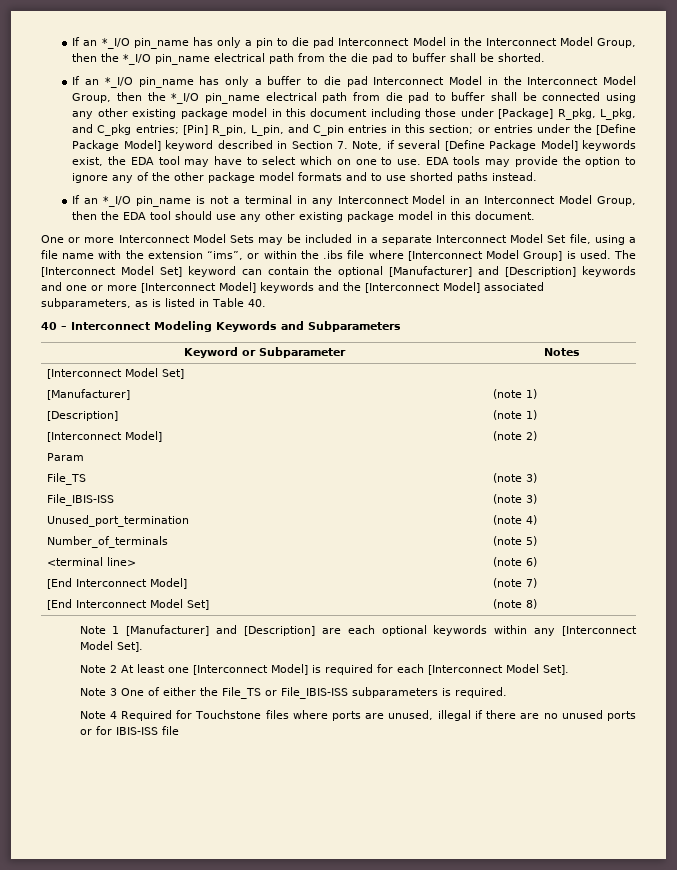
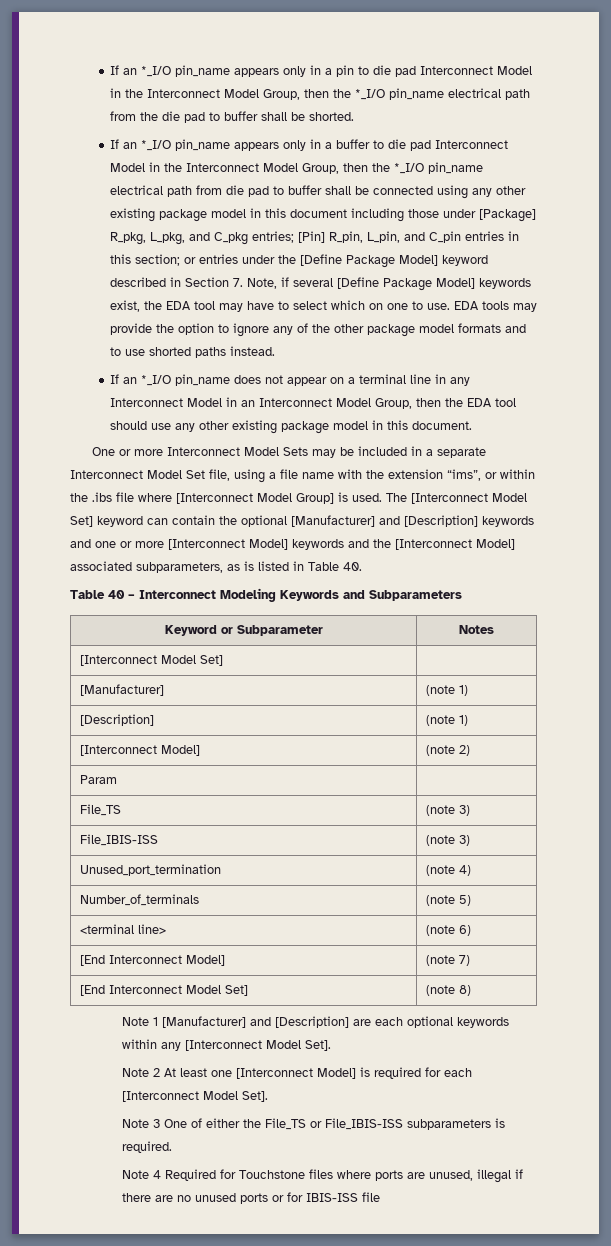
- If an *_I/O pin_name has only a pin to die pad Interconnect Model in the Interconnect Model Group, then the *_I/O pin_name electrical path from the die pad to buffer shall be shorted.
+ If an *_I/O pin_name appears only in a pin to die pad Interconnect Model in the Interconnect Model Group, then the *_I/O pin_name electrical path from the die pad to buffer shall be shorted.
- If an *_I/O pin_name has only a buffer to die pad Interconnect Model in the Interconnect Model Group, then the *_I/O pin_name electrical path from die pad to buffer shall be connected using any other existing package model in this document including those under [Package] R_pkg, L_pkg, and C_pkg entries;
+ If an *_I/O pin_name appears only in a buffer to die pad Interconnect Model in the Interconnect Model Group, then the *_I/O pin_name electrical path from die pad to buffer shall be connected using any other existing package model in this document including those under [Package] R_pkg, L_pkg, and C_pkg entries;
- If an *_I/O pin_name is not a terminal in any Interconnect Model in an Interconnect Model Group, then the EDA tool should use any other existing package model in this document.
+ If an *_I/O pin_name does not appear on a terminal line in any Interconnect Model in an Interconnect Model Group, then the EDA tool should use any other existing package model in this document.
- 40 – Interconnect Modeling Keywords and Subparameters
+ Table 40 – Interconnect Modeling Keywords and Subparameters

